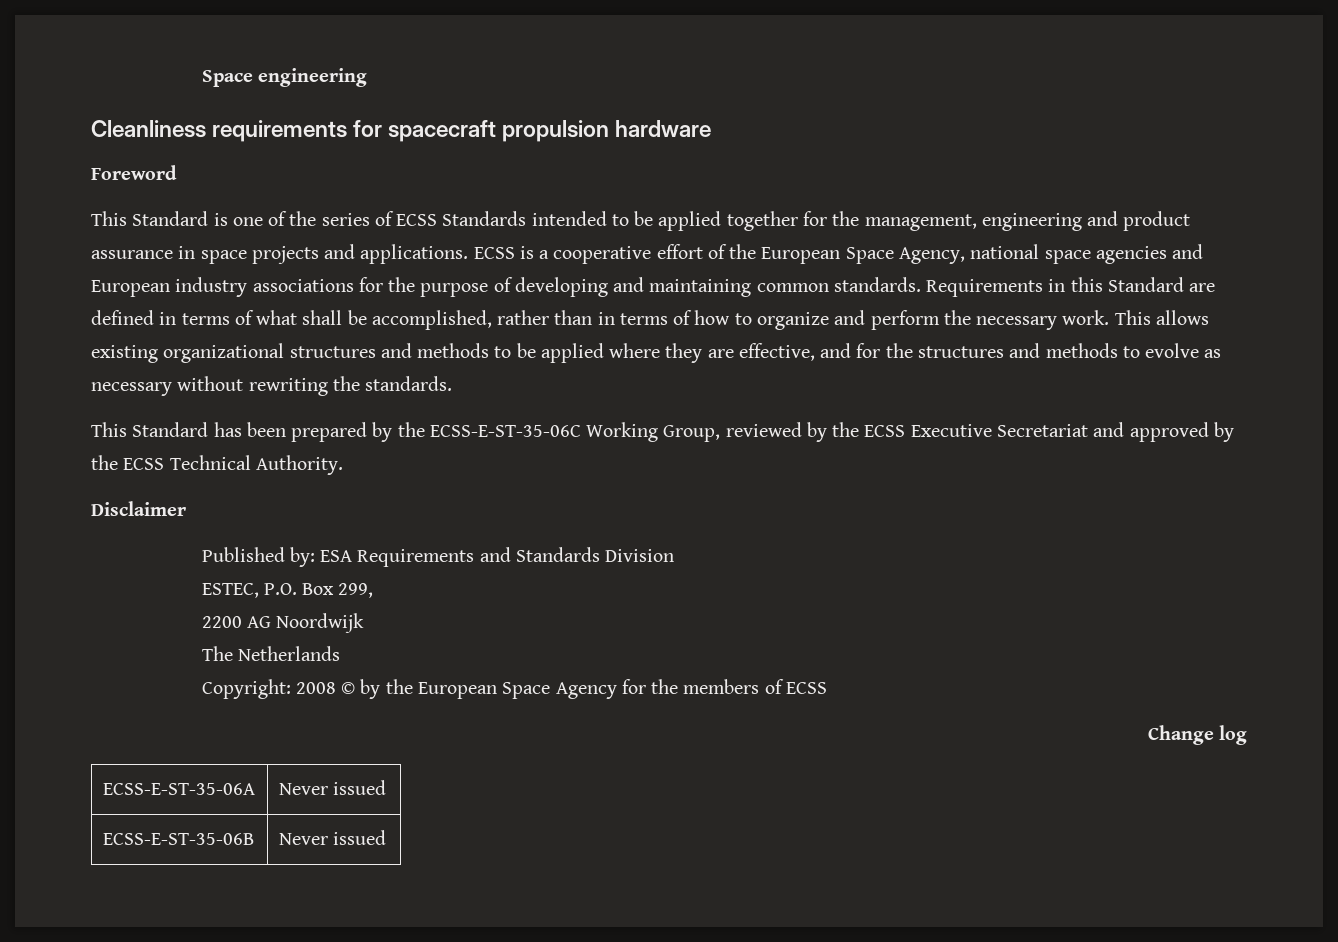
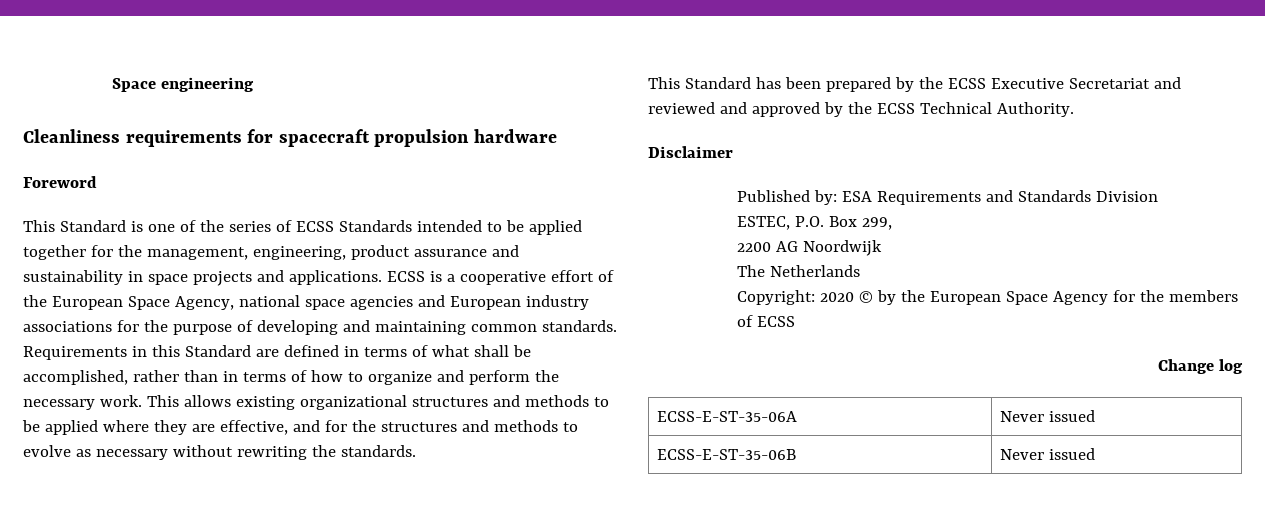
- This Standard is one of the series of ECSS Standards intended to be applied together for the management, engineering and product assurance in space projects and applications.
+ This Standard is one of the series of ECSS Standards intended to be applied together for the management, engineering, product assurance and sustainability in space projects and applications.
- This Standard has been prepared by the ECSS-E-ST-35-06C Working Group, reviewed by the ECSS Executive Secretariat and approved by the ECSS Technical Authority.
+ This Standard has been prepared by the ECSS Executive Secretariat and reviewed and approved by the ECSS Technical Authority.
- Copyright: 2008 © by the European Space Agency for the members of ECSS
+ Copyright: 2020 © by the European Space Agency for the members of ECSS

